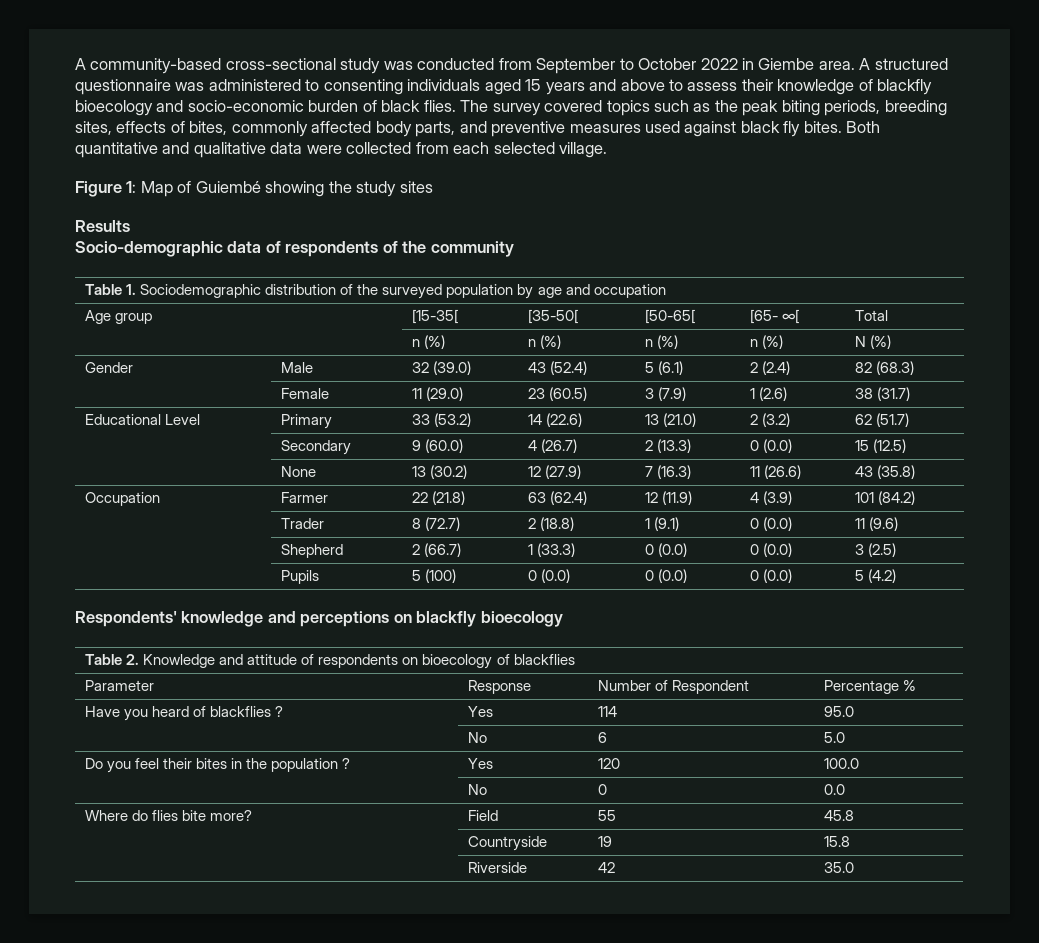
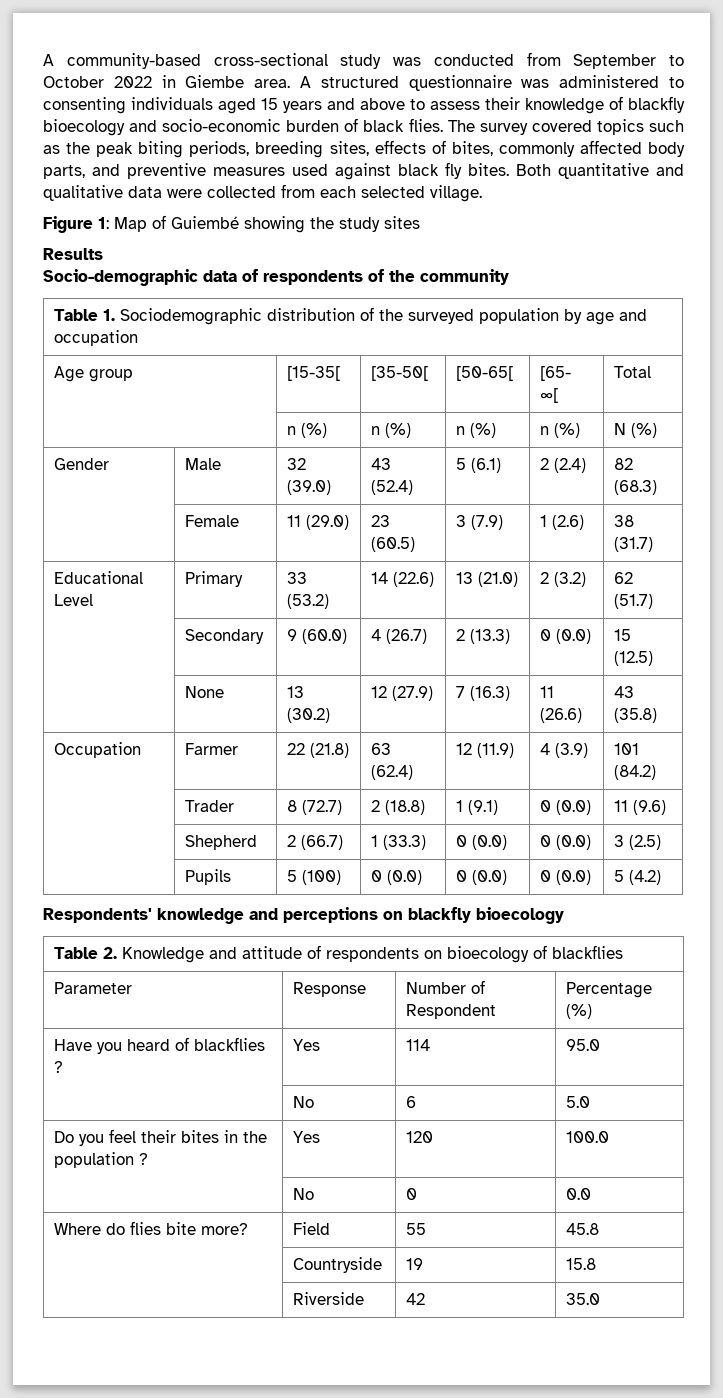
- Parameter | Response | Number of Respondent | Percentage %
+ Parameter | Response | Number of Respondent | Percentage (%)

